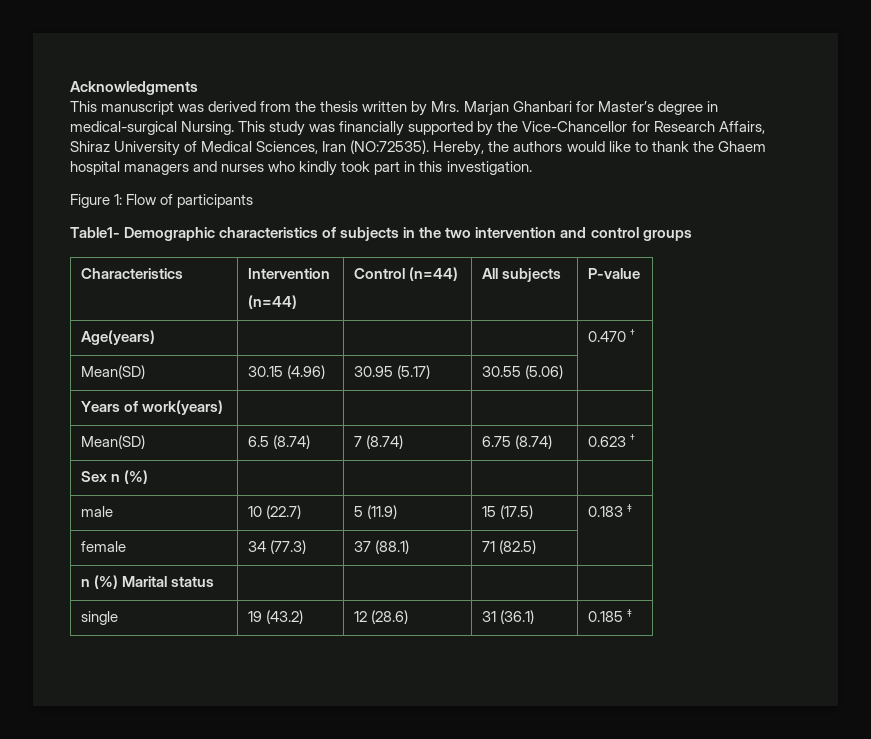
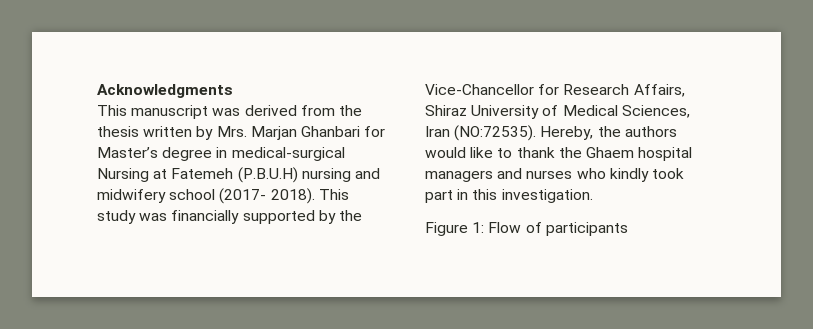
- This manuscript was derived from the thesis written by Mrs. Marjan Ghanbari for Master’s degree in medical-surgical Nursing.
+ This manuscript was derived from the thesis written by Mrs. Marjan Ghanbari for Master’s degree in medical-surgical Nursing at Fatemeh (P.B.U.H) nursing and midwifery school (2017- 2018).
- Table1- Demographic characteristics of subjects in the two intervention and control groups
- Characteristics | Intervention
- (n=44) | Control (n=44) | All subjects | P-value
- Age(years) | | | | 0.470 †
- Mean(SD) | 30.15 (4.96) | 30.95 (5.17) | 30.55 (5.06) |
- Years of work(years) | | | |
- Mean(SD) | 6.5 (8.74) | 7 (8.74) | 6.75 (8.74) | 0.623 †
- Sex n (%) | | | |
- male | 10 (22.7) | 5 (11.9) | 15 (17.5) | 0.183 ‡
- female | 34 (77.3) | 37 (88.1) | 71 (82.5) |
- n (%) Marital status | | | |
- single | 19 (43.2) | 12 (28.6) | 31 (36.1) | 0.185 ‡

